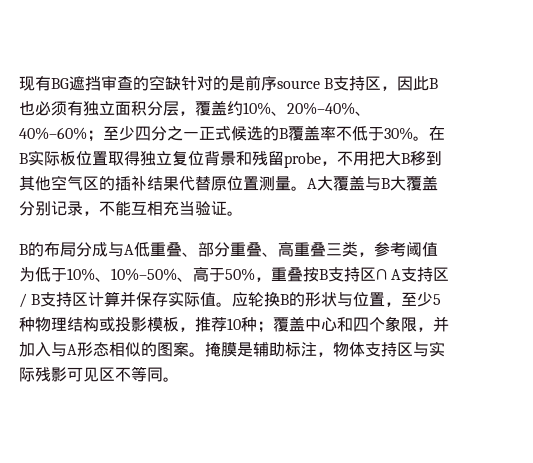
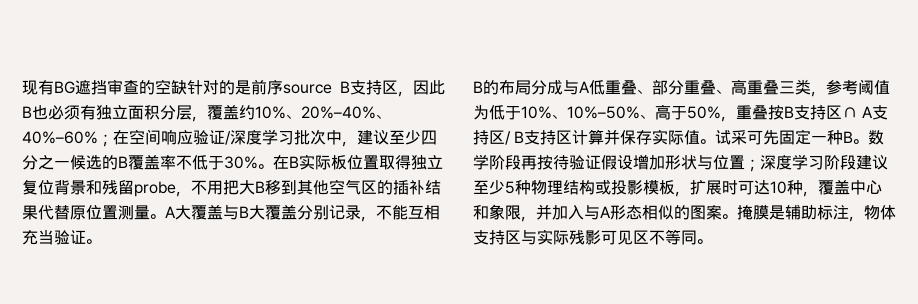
- 现有BG遮挡审查的空缺针对的是前序source B支持区，因此B也必须有独立面积分层，覆盖约10%、20%–40%、40%–60%；至少四分之一正式候选的B覆盖率不低于30%。
+ 现有BG遮挡审查的空缺针对的是前序source B支持区，因此B也必须有独立面积分层，覆盖约10%、20%–40%、40%–60%；在空间响应验证/深度学习批次中，建议至少四分之一候选的B覆盖率不低于30%。
- 应轮换B的形状与位置，至少5种物理结构或投影模板，推荐10种；覆盖中心和四个象限，并加入与A形态相似的图案。
+ 试采可先固定一种B。数学阶段再按待验证假设增加形状与位置；深度学习阶段建议至少5种物理结构或投影模板，扩展时可达10种，覆盖中心和象限，并加入与A形态相似的图案。

